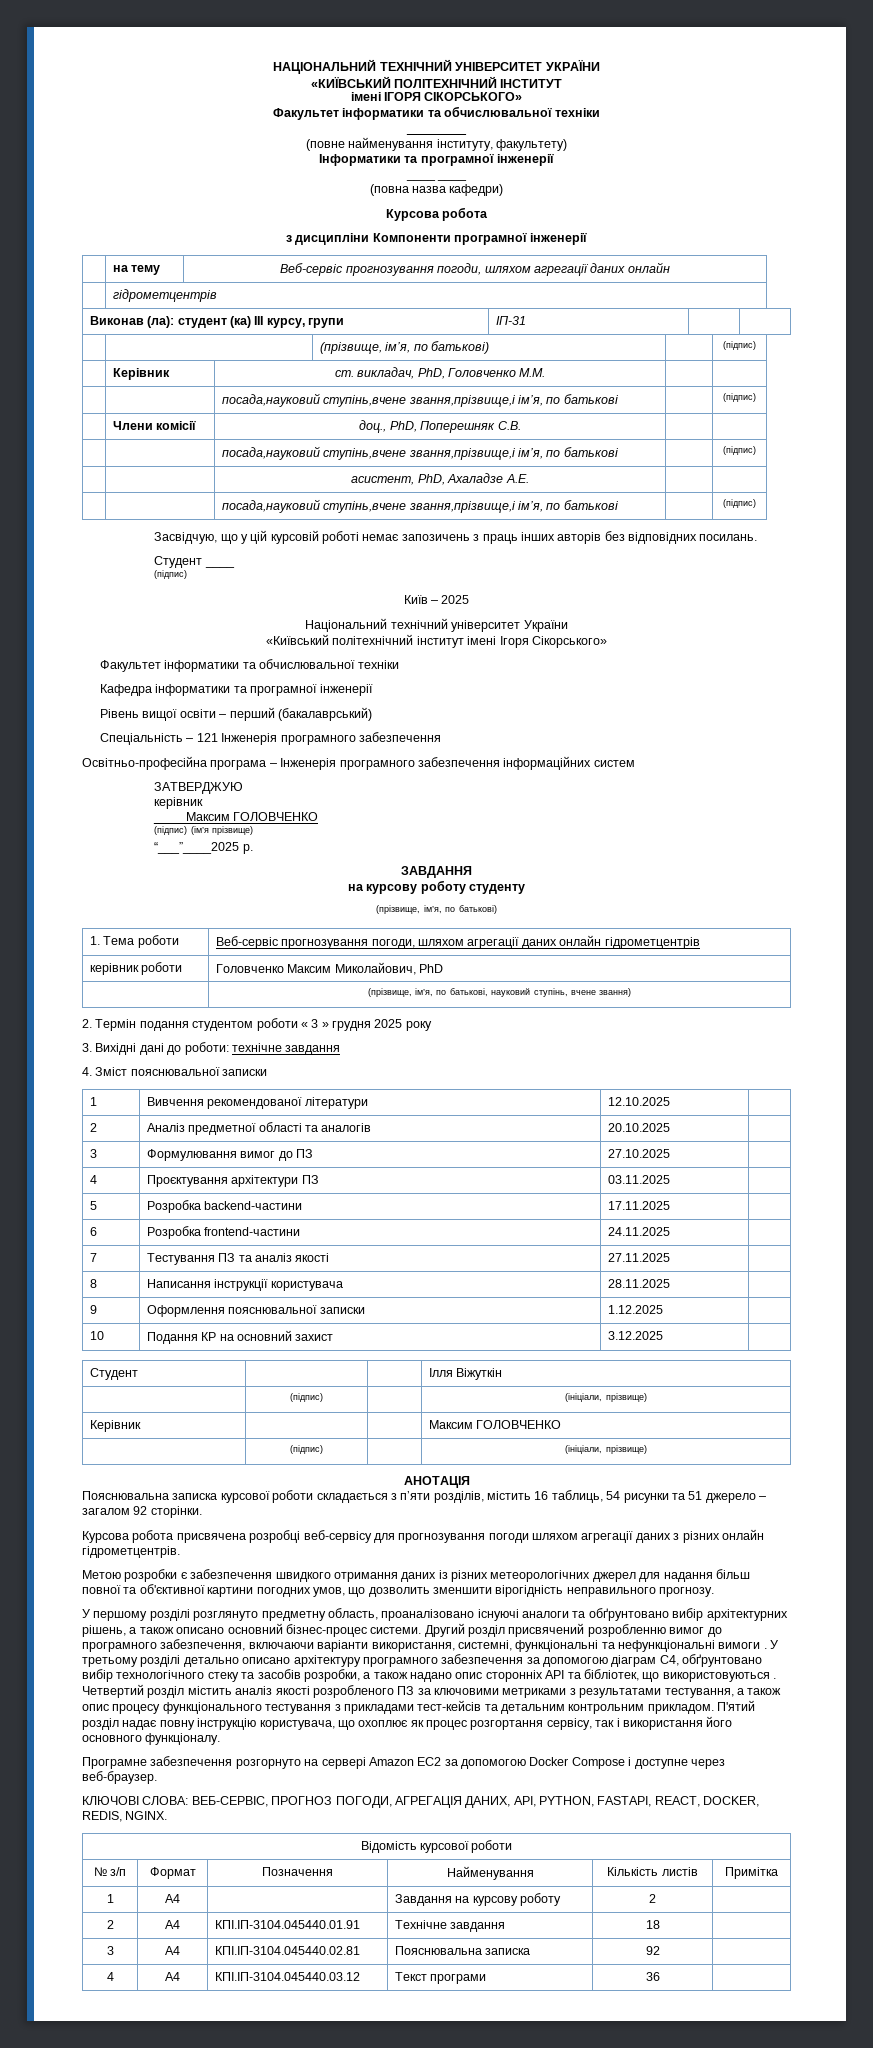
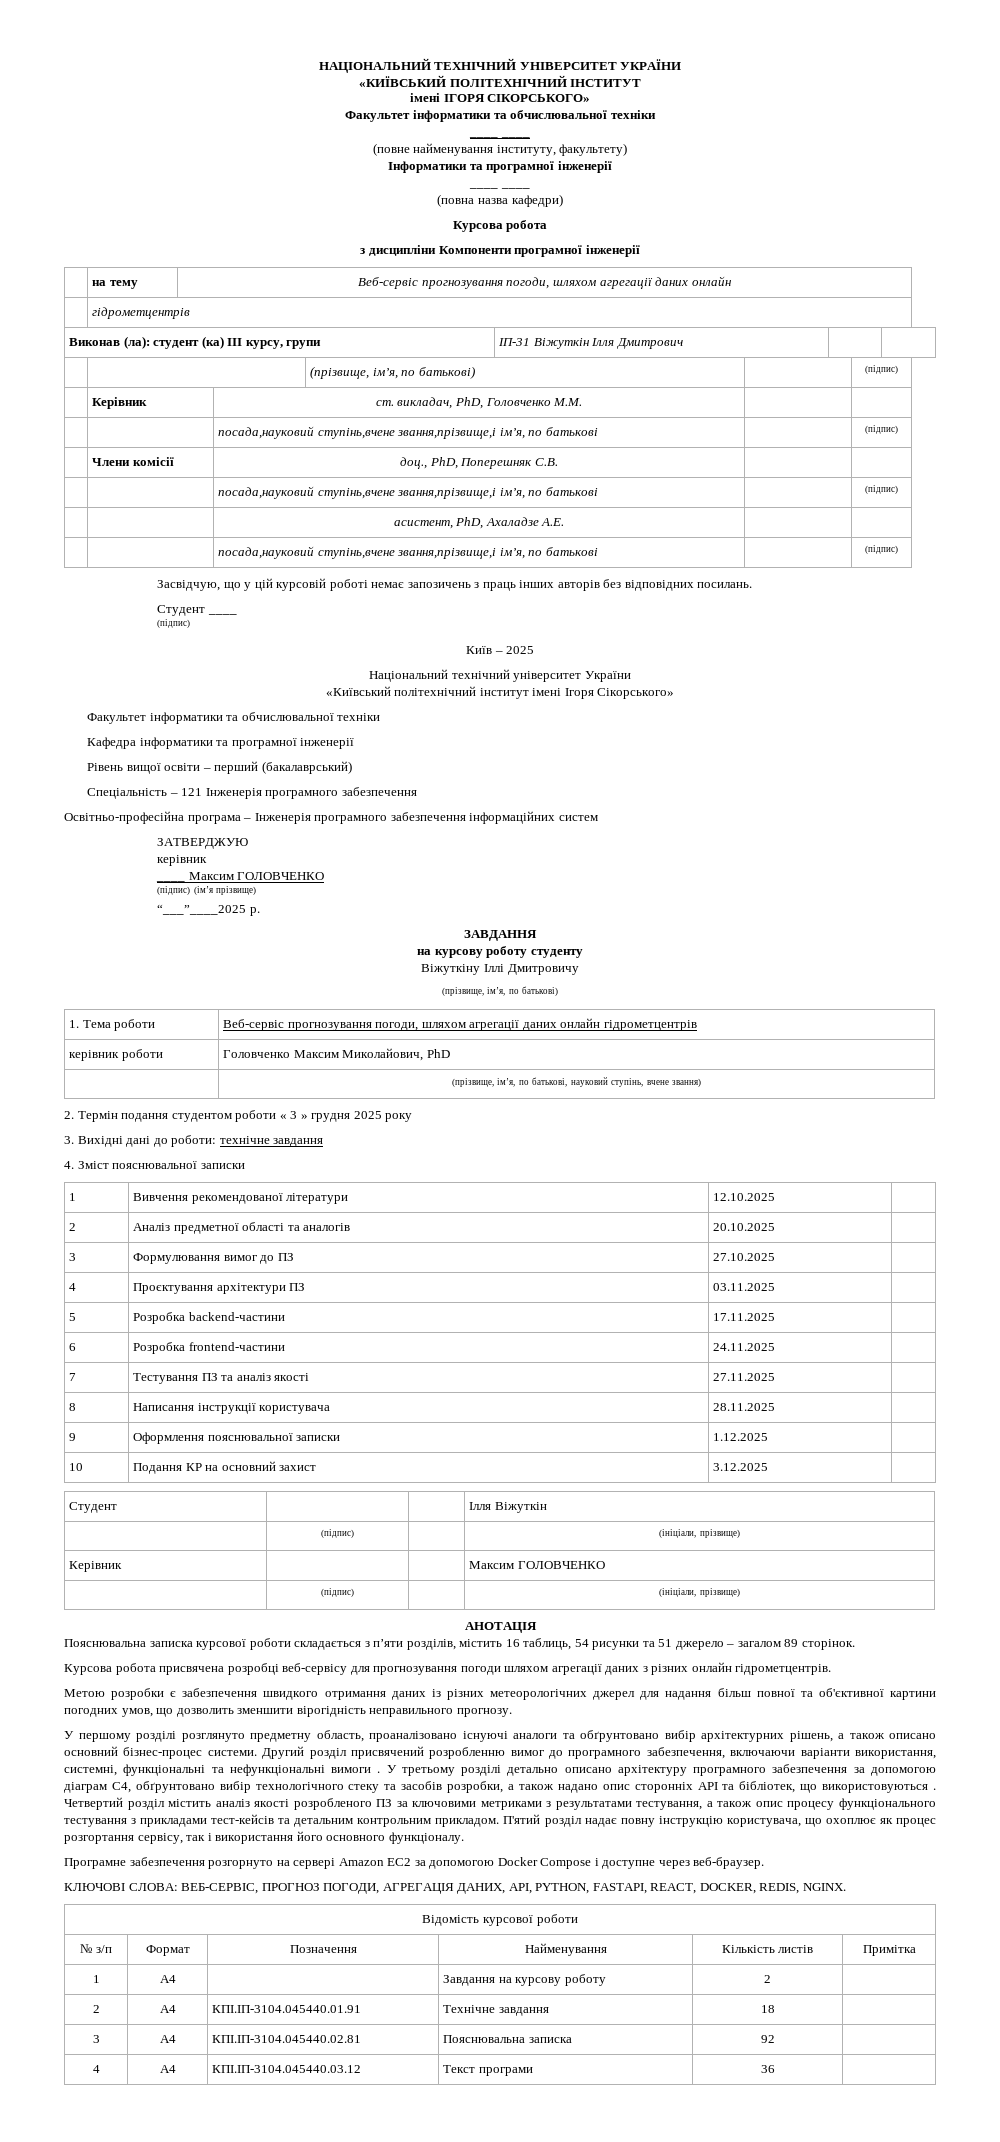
- Виконав (ла): студент (ка) III курсу, групи | ІП-31 | |
+ Виконав (ла): студент (ка) III курсу, групи | ІП-31 Віжуткін Ілля Дмитрович | |
+ Віжуткіну Іллі Дмитровичу
- Пояснювальна записка курсової роботи складається з пʼяти розділів, містить 16 таблиць, 54 рисунки та 51 джерело – загалом 92 сторінки.
+ Пояснювальна записка курсової роботи складається з пʼяти розділів, містить 16 таблиць, 54 рисунки та 51 джерело – загалом 89 сторінок.

